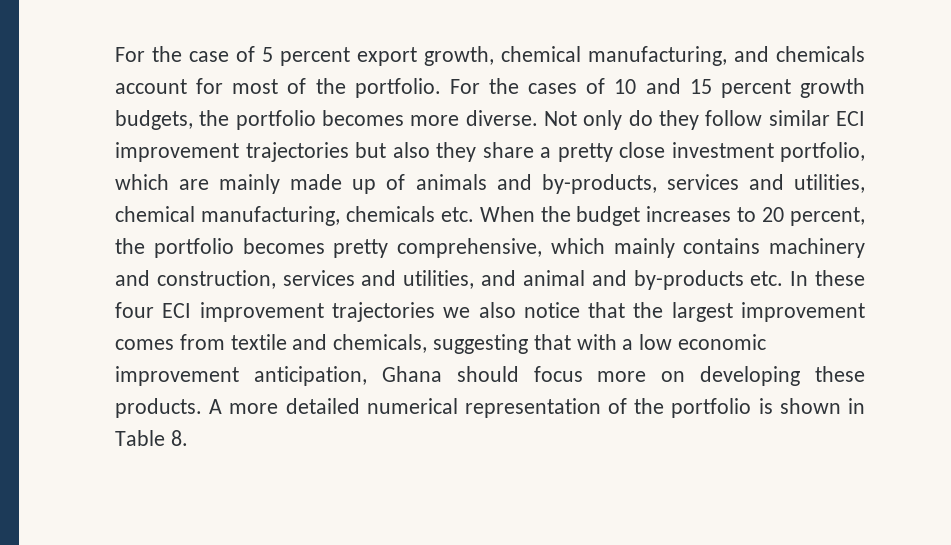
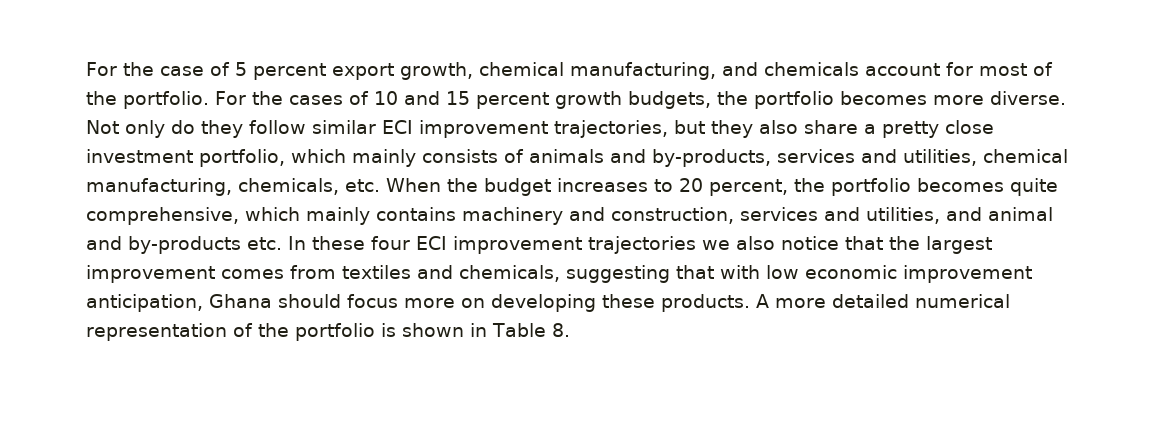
- Not only do they follow similar ECI improvement trajectories but also they share a pretty close investment portfolio, which are mainly made up of animals and by-products, services and utilities, chemical manufacturing, chemicals etc. When the budget increases to 20 percent, the portfolio becomes pretty comprehensive, which mainly contains machinery and construction, services and utilities, and animal and by-products etc. In these four ECI improvement trajectories we also notice that the largest improvement comes from textile and chemicals, suggesting that with a low economic improvement anticipation, Ghana should focus more on developing these products.
+ Not only do they follow similar ECI improvement trajectories, but they also share a pretty close investment portfolio, which mainly consists of animals and by-products, services and utilities, chemical manufacturing, chemicals, etc. When the budget increases to 20 percent, the portfolio becomes quite comprehensive, which mainly contains machinery and construction, services and utilities, and animal and by-products etc. In these four ECI improvement trajectories we also notice that the largest improvement comes from textiles and chemicals, suggesting that with low economic improvement anticipation, Ghana should focus more on developing these products.

